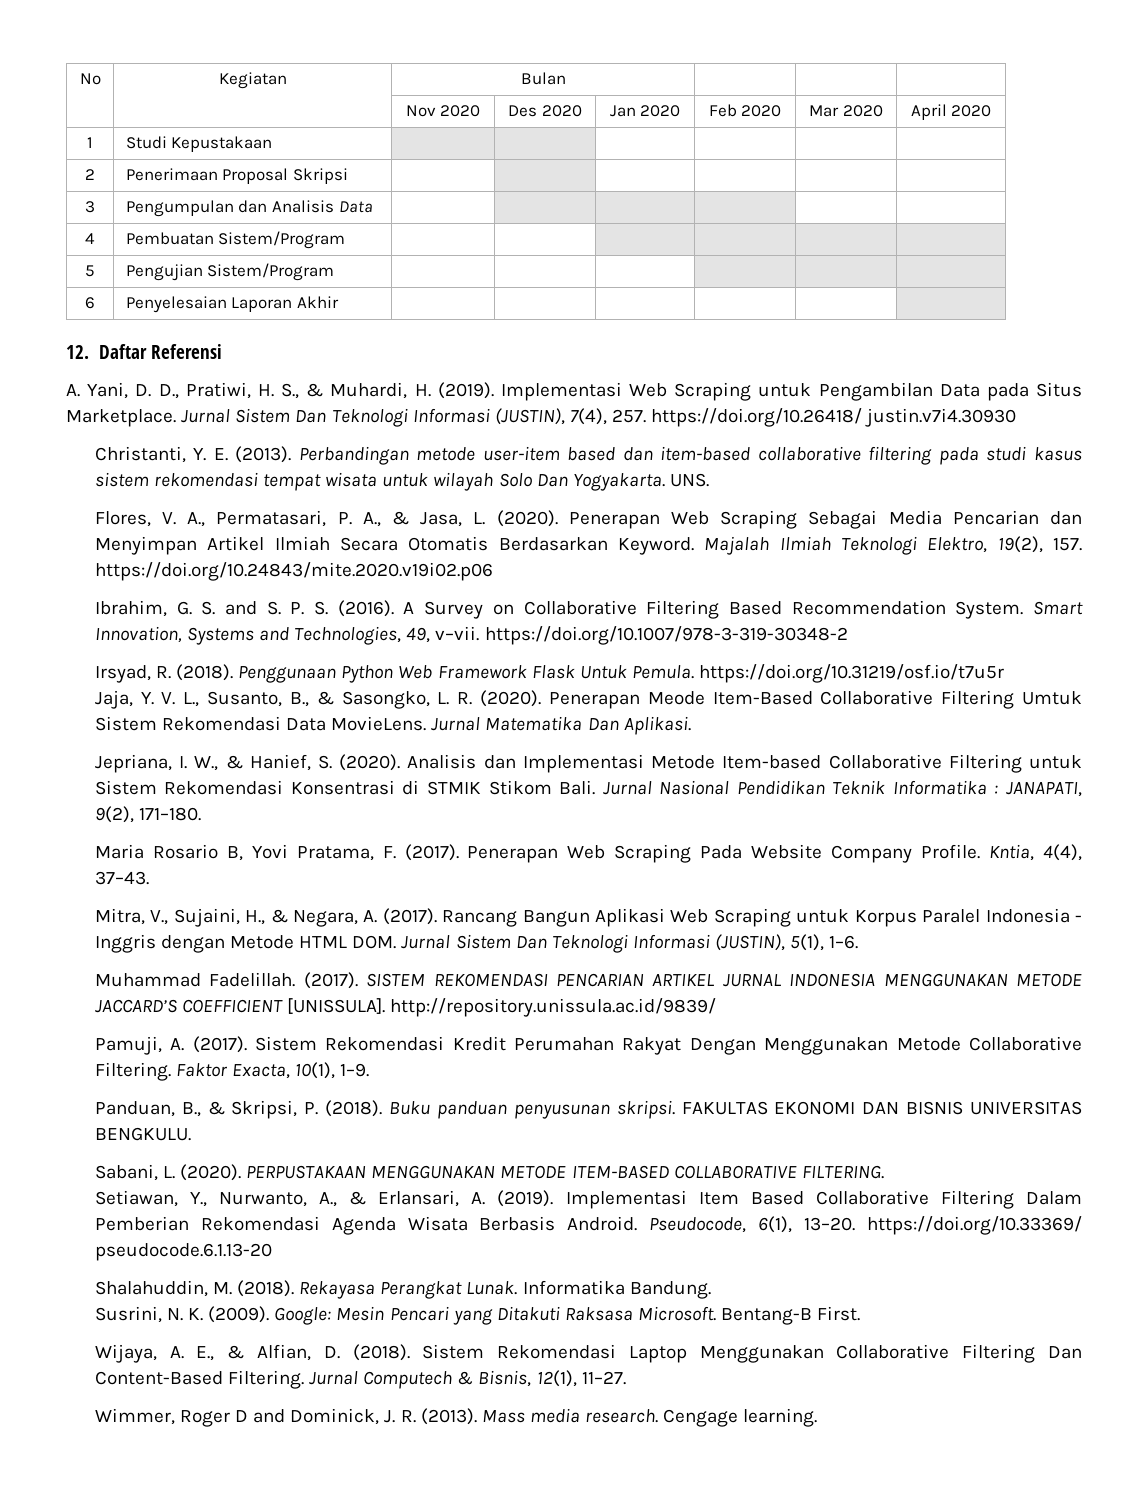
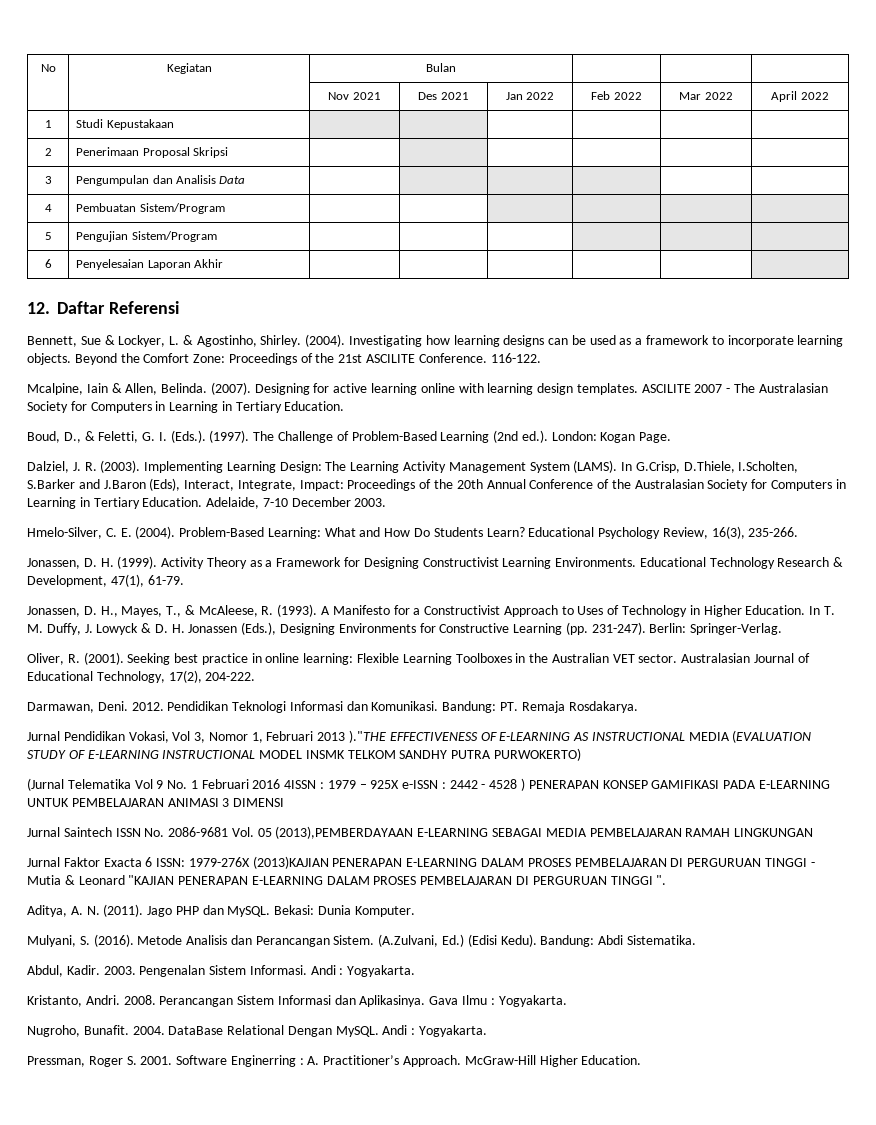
- | | Nov 2020 | Des 2020 | Jan 2020 | Feb 2020 | Mar 2020 | April 2020
+ | | Nov 2021 | Des 2021 | Jan 2022 | Feb 2022 | Mar 2022 | April 2022
- A. Yani, D. D., Pratiwi, H. S., & Muhardi, H. (2019). Implementasi Web Scraping untuk Pengambilan Data pada Situs Marketplace. Jurnal Sistem Dan Teknologi Informasi (JUSTIN), 7(4), 257. https://doi.org/10.26418/ justin.v7i4.30930
- Christanti, Y. E. (2013). Perbandingan metode user-item based dan item-based collaborative filtering pada studi kasus sistem rekomendasi tempat wisata untuk wilayah Solo Dan Yogyakarta. UNS.
- Flores, V. A., Permatasari, P. A., & Jasa, L. (2020). Penerapan Web Scraping Sebagai Media Pencarian dan Menyimpan Artikel Ilmiah Secara Otomatis Berdasarkan Keyword. Majalah Ilmiah Teknologi Elektro, 19(2), 157. https://doi.org/10.24843/mite.2020.v19i02.p06
- Ibrahim, G. S. and S. P. S. (2016). A Survey on Collaborative Filtering Based Recommendation System. Smart Innovation, Systems and Technologies, 49, v–vii. https://doi.org/10.1007/978-3-319-30348-2
- Irsyad, R. (2018). Penggunaan Python Web Framework Flask Untuk Pemula. https://doi.org/10.31219/osf.io/t7u5r
- Jaja, Y. V. L., Susanto, B., & Sasongko, L. R. (2020). Penerapan Meode Item-Based Collaborative Filtering Umtuk Sistem Rekomendasi Data MovieLens. Jurnal Matematika Dan Aplikasi.
- Jepriana, I. W., & Hanief, S. (2020). Analisis dan Implementasi Metode Item-based Collaborative Filtering untuk Sistem Rekomendasi Konsentrasi di STMIK Stikom Bali. Jurnal Nasional Pendidikan Teknik Informatika : JANAPATI, 9(2), 171–180.
- Maria Rosario B, Yovi Pratama, F. (2017). Penerapan Web Scraping Pada Website Company Profile. Kntia, 4(4), 37–43.
- Mitra, V., Sujaini, H., & Negara, A. (2017). Rancang Bangun Aplikasi Web Scraping untuk Korpus Paralel Indonesia - Inggris dengan Metode HTML DOM. Jurnal Sistem Dan Teknologi Informasi (JUSTIN), 5(1), 1–6.
- Muhammad Fadelillah. (2017). SISTEM REKOMENDASI PENCARIAN ARTIKEL JURNAL INDONESIA MENGGUNAKAN METODE JACCARD’S COEFFICIENT [UNISSULA]. http://repository.unissula.ac.id/9839/
- Pamuji, A. (2017). Sistem Rekomendasi Kredit Perumahan Rakyat Dengan Menggunakan Metode Collaborative Filtering. Faktor Exacta, 10(1), 1–9.
- Panduan, B., & Skripsi, P. (2018). Buku panduan penyusunan skripsi. FAKULTAS EKONOMI DAN BISNIS UNIVERSITAS BENGKULU.
- Sabani, L. (2020). PERPUSTAKAAN MENGGUNAKAN METODE ITEM-BASED COLLABORATIVE FILTERING.
- Setiawan, Y., Nurwanto, A., & Erlansari, A. (2019). Implementasi Item Based Collaborative Filtering Dalam Pemberian Rekomendasi Agenda Wisata Berbasis Android. Pseudocode, 6(1), 13–20. https://doi.org/10.33369/ pseudocode.6.1.13-20
- Shalahuddin, M. (2018). Rekayasa Perangkat Lunak. Informatika Bandung.
- Susrini, N. K. (2009). Google: Mesin Pencari yang Ditakuti Raksasa Microsoft. Bentang-B First.
- Wijaya, A. E., & Alfian, D. (2018). Sistem Rekomendasi Laptop Menggunakan Collaborative Filtering Dan Content-Based Filtering. Jurnal Computech & Bisnis, 12(1), 11–27.
- Wimmer, Roger D and Dominick, J. R. (2013). Mass media research. Cengage learning.
+ Bennett, Sue & Lockyer, L. & Agostinho, Shirley. (2004). Investigating how learning designs can be used as a framework to incorporate learning objects. Beyond the Comfort Zone: Proceedings of the 21st ASCILITE Conference. 116-122.
+ Mcalpine, Iain & Allen, Belinda. (2007). Designing for active learning online with learning design templates. ASCILITE 2007 - The Australasian Society for Computers in Learning in Tertiary Education.
+ Boud, D., & Feletti, G. I. (Eds.). (1997). The Challenge of Problem-Based Learning (2nd ed.). London: Kogan Page.
+ Dalziel, J. R. (2003). Implementing Learning Design: The Learning Activity Management System (LAMS). In G.Crisp, D.Thiele, I.Scholten, S.Barker and J.Baron (Eds), Interact, Integrate, Impact: Proceedings of the 20th Annual Conference of the Australasian Society for Computers in Learning in Tertiary Education. Adelaide, 7-10 December 2003.
+ Hmelo-Silver, C. E. (2004). Problem-Based Learning: What and How Do Students Learn? Educational Psychology Review, 16(3), 235-266.
+ Jonassen, D. H. (1999). Activity Theory as a Framework for Designing Constructivist Learning Environments. Educational Technology Research & Development, 47(1), 61-79.
+ Jonassen, D. H., Mayes, T., & McAleese, R. (1993). A Manifesto for a Constructivist Approach to Uses of Technology in Higher Education. In T. M. Duffy, J. Lowyck & D. H. Jonassen (Eds.), Designing Environments for Constructive Learning (pp. 231-247). Berlin: Springer-Verlag.
+ Oliver, R. (2001). Seeking best practice in online learning: Flexible Learning Toolboxes in the Australian VET sector. Australasian Journal of Educational Technology, 17(2), 204-222.
+ Darmawan, Deni. 2012. Pendidikan Teknologi Informasi dan Komunikasi. Bandung: PT. Remaja Rosdakarya.
+ Jurnal Pendidikan Vokasi, Vol 3, Nomor 1, Februari 2013 )."THE EFFECTIVENESS OF E-LEARNING AS INSTRUCTIONAL MEDIA (EVALUATION STUDY OF E-LEARNING INSTRUCTIONAL MODEL INSMK TELKOM SANDHY PUTRA PURWOKERTO)
+ (Jurnal Telematika Vol 9 No. 1 Februari 2016 4ISSN : 1979 – 925X e-ISSN : 2442 - 4528 ) PENERAPAN KONSEP GAMIFIKASI PADA E-LEARNING UNTUK PEMBELAJARAN ANIMASI 3 DIMENSI
+ Jurnal Saintech ISSN No. 2086-9681 Vol. 05 (2013),PEMBERDAYAAN E-LEARNING SEBAGAI MEDIA PEMBELAJARAN RAMAH LINGKUNGAN
+ Jurnal Faktor Exacta 6 ISSN: 1979-276X (2013)KAJIAN PENERAPAN E-LEARNING DALAM PROSES PEMBELAJARAN DI PERGURUAN TINGGI - Mutia & Leonard "KAJIAN PENERAPAN E-LEARNING DALAM PROSES PEMBELAJARAN DI PERGURUAN TINGGI ".
+ Aditya, A. N. (2011). Jago PHP dan MySQL. Bekasi: Dunia Komputer.
+ Mulyani, S. (2016). Metode Analisis dan Perancangan Sistem. (A.Zulvani, Ed.) (Edisi Kedu). Bandung: Abdi Sistematika.
+ Abdul, Kadir. 2003. Pengenalan Sistem Informasi. Andi : Yogyakarta.
+ Kristanto, Andri. 2008. Perancangan Sistem Informasi dan Aplikasinya. Gava Ilmu : Yogyakarta.
+ Nugroho, Bunafit. 2004. DataBase Relational Dengan MySQL. Andi : Yogyakarta.
+ Pressman, Roger S. 2001. Software Enginerring : A. Practitioner’s Approach. McGraw-Hill Higher Education.

